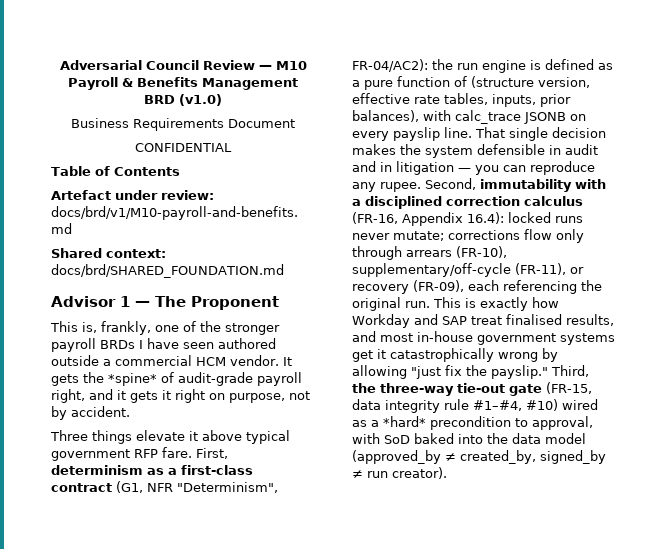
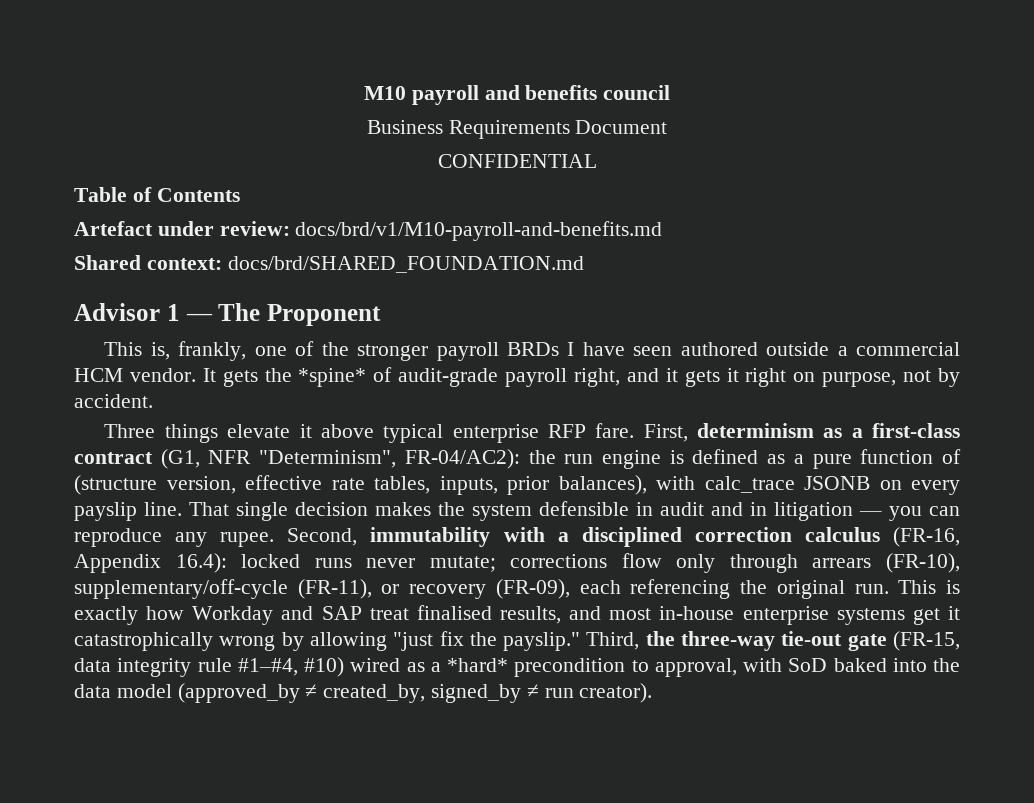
- Adversarial Council Review — M10 Payroll & Benefits Management BRD (v1.0)
+ M10 payroll and benefits council
- Three things elevate it above typical government RFP fare.
+ Three things elevate it above typical enterprise RFP fare.
- This is exactly how Workday and SAP treat finalised results, and most in-house government systems get it catastrophically wrong by allowing "just fix the payslip."
+ This is exactly how Workday and SAP treat finalised results, and most in-house enterprise systems get it catastrophically wrong by allowing "just fix the payslip."

